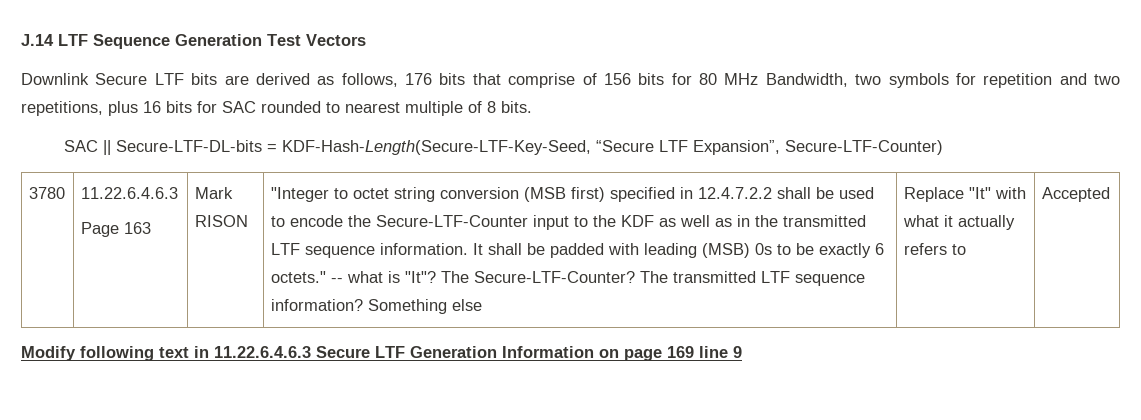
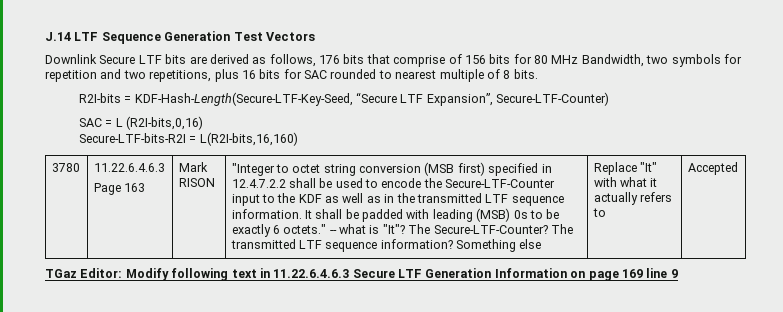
- SAC || Secure-LTF-DL-bits = KDF-Hash-Length(Secure-LTF-Key-Seed, “Secure LTF Expansion”, Secure-LTF-Counter)
+ R2I-bits = KDF-Hash-Length(Secure-LTF-Key-Seed, “Secure LTF Expansion”, Secure-LTF-Counter)
+ SAC = L (R2I-bits,0,16)
+ Secure-LTF-bits-R2I = L(R2I-bits,16,160)
- Modify following text in 11.22.6.4.6.3 Secure LTF Generation Information on page 169 line 9
+ TGaz Editor: Modify following text in 11.22.6.4.6.3 Secure LTF Generation Information on page 169 line 9

